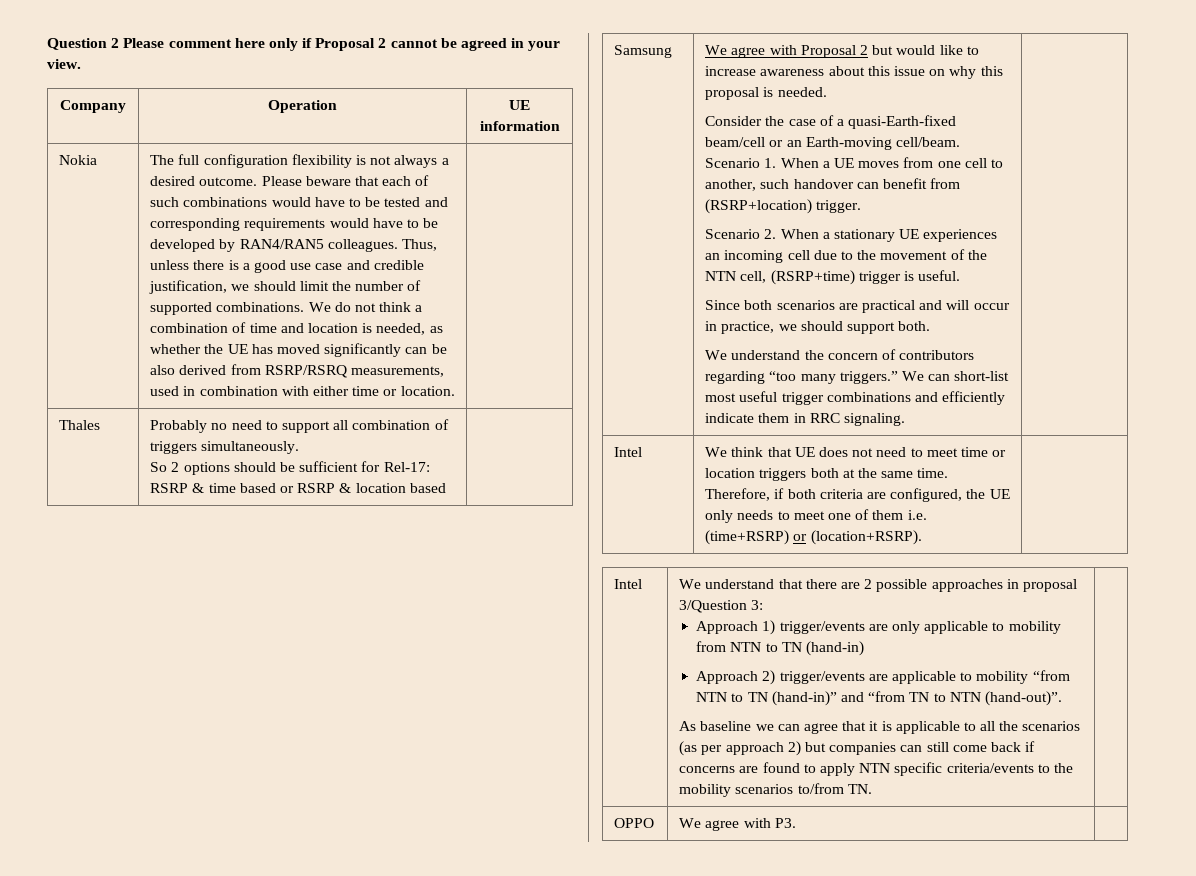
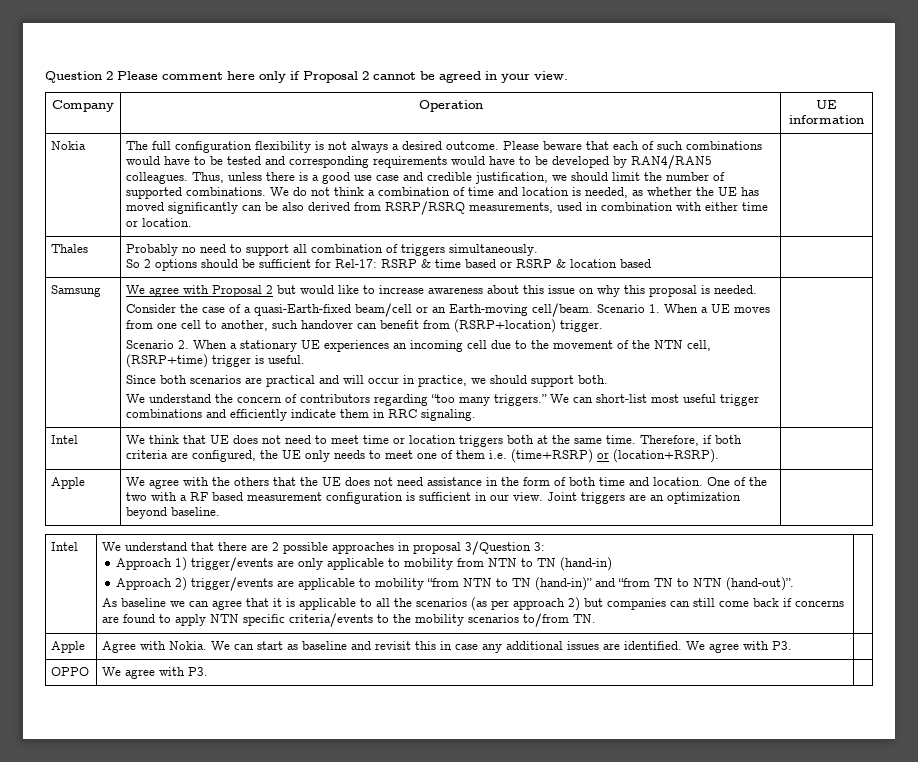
+ Apple | We agree with the others that the UE does not need assistance in the form of both time and location. One of the two with a RF based measurement configuration is sufficient in our view. Joint triggers are an optimization beyond baseline.
+ Apple | Agree with Nokia. We can start as baseline and revisit this in case any additional issues are identified. We agree with P3. |

